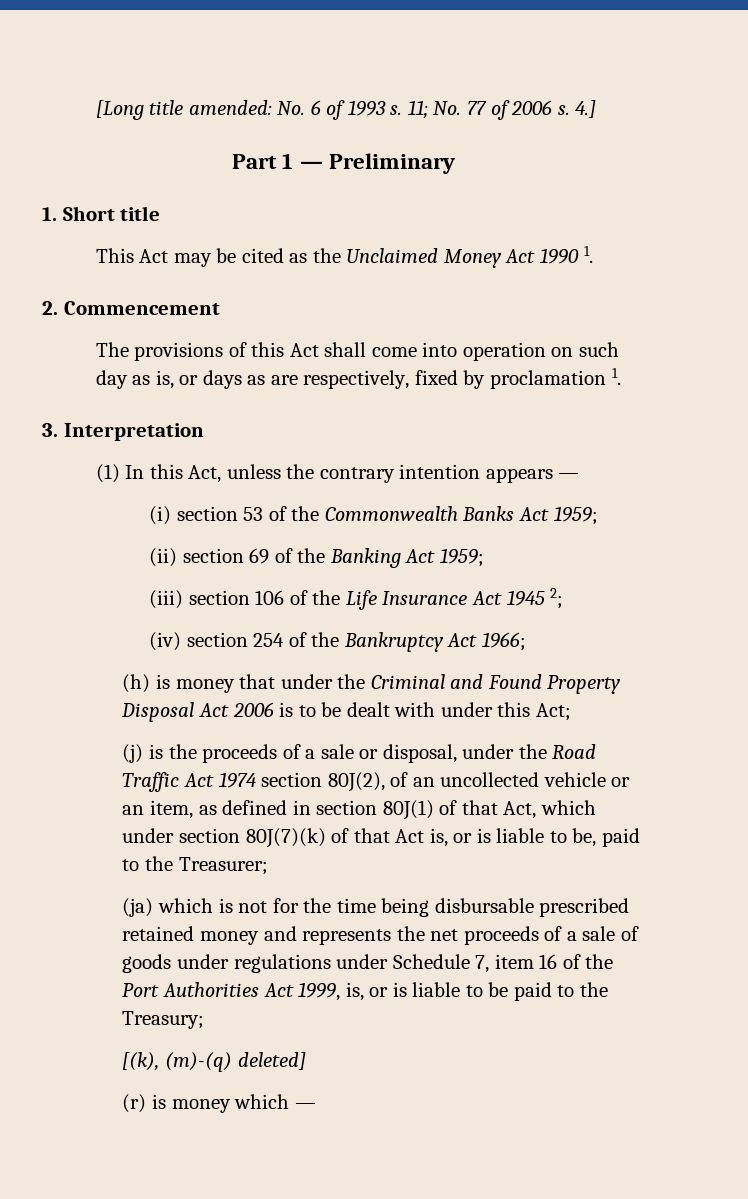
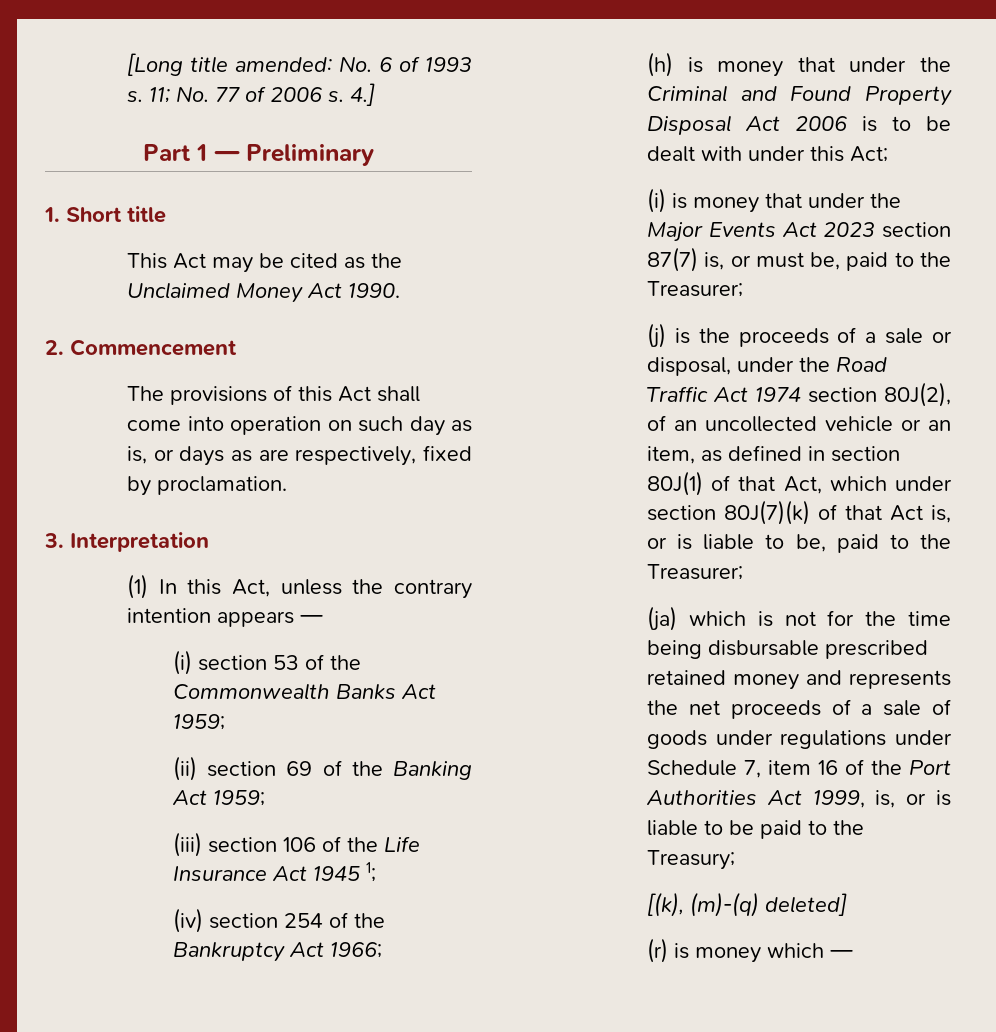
- This Act may be cited as the Unclaimed Money Act 1990 1.
+ This Act may be cited as the Unclaimed Money Act 1990.
- The provisions of this Act shall come into operation on such day as is, or days as are respectively, fixed by proclamation 1.
+ The provisions of this Act shall come into operation on such day as is, or days as are respectively, fixed by proclamation.
- (iii) section 106 of the Life Insurance Act 1945 2;
+ (iii) section 106 of the Life Insurance Act 1945 1;
+ (i) is money that under the Major Events Act 2023 section 87(7) is, or must be, paid to the Treasurer;

